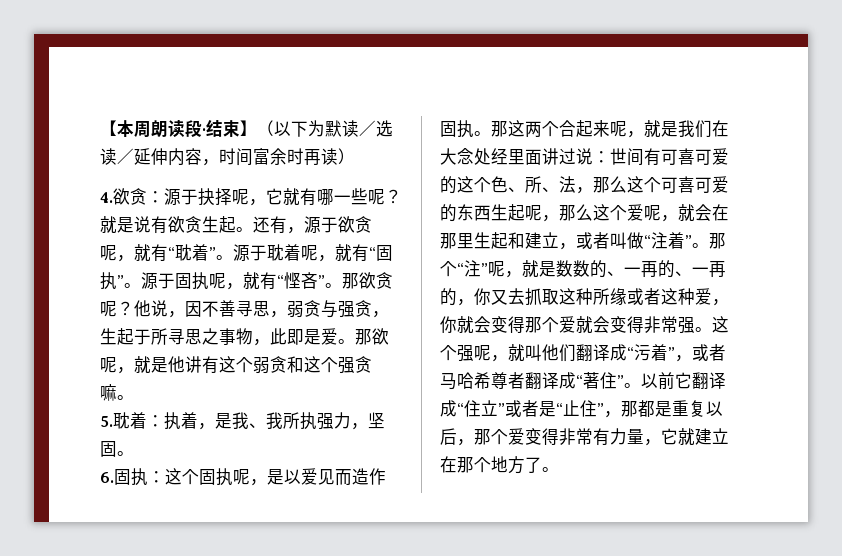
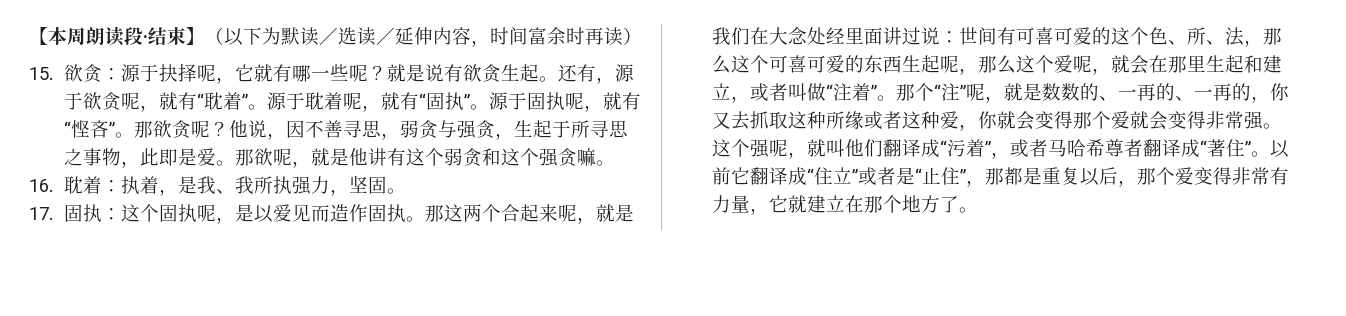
- 4.欲贪：源于抉择呢，它就有哪一些呢？
+ 15.欲贪：源于抉择呢，它就有哪一些呢？
- 5.耽着：执着，是我、我所执强力，坚固。
+ 16.耽着：执着，是我、我所执强力，坚固。
- 6.固执：这个固执呢，是以爱见而造作固执。
+ 17.固执：这个固执呢，是以爱见而造作固执。

